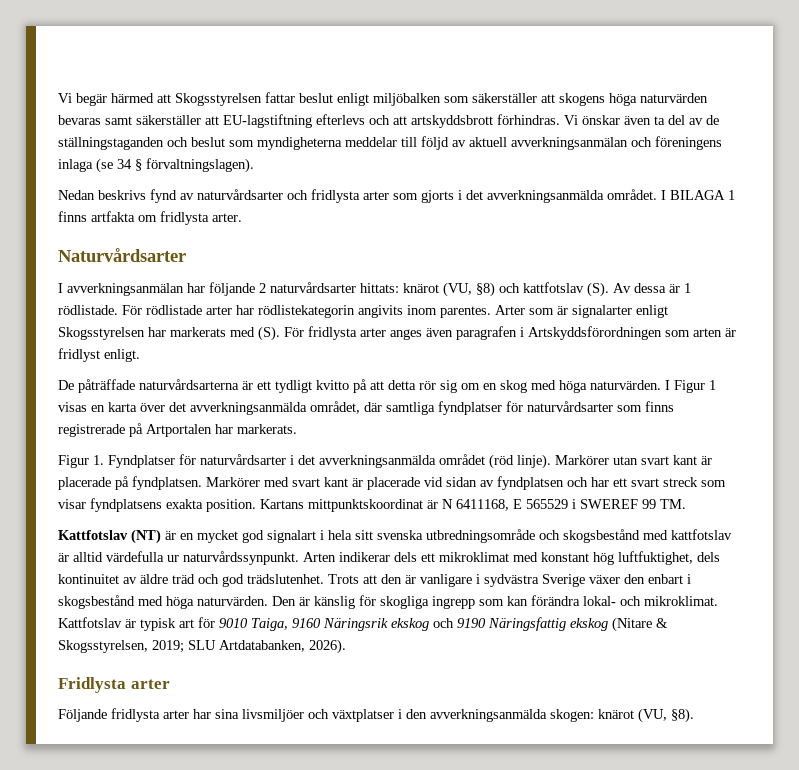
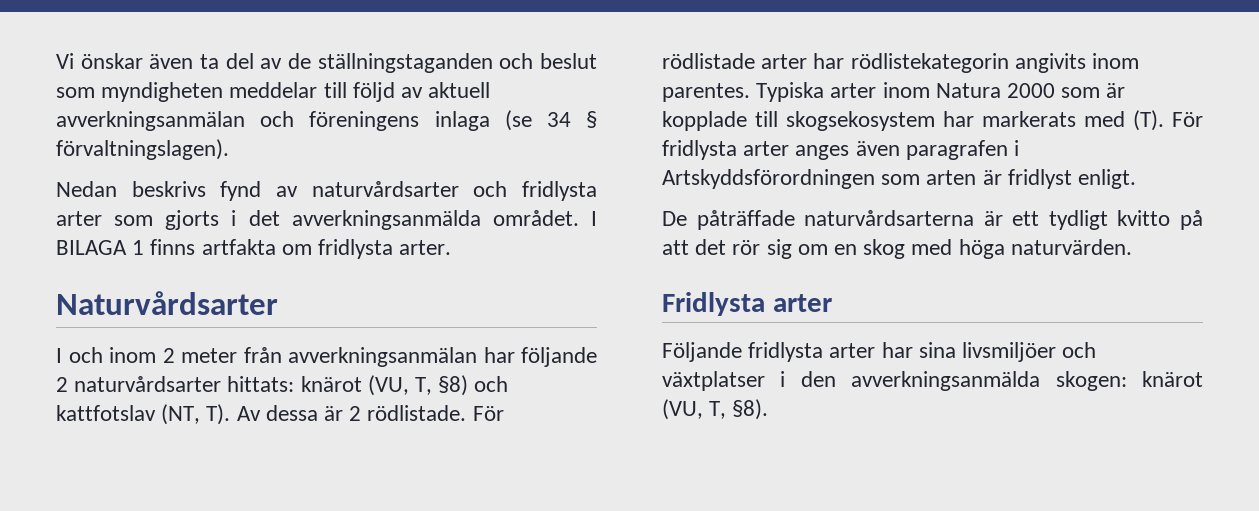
- Vi begär härmed att Skogsstyrelsen fattar beslut enligt miljöbalken som säkerställer att skogens höga naturvärden bevaras samt säkerställer att EU-lagstiftning efterlevs och att artskyddsbrott förhindras. Vi önskar även ta del av de ställningstaganden och beslut som myndigheterna meddelar till följd av aktuell avverkningsanmälan och föreningens inlaga (se 34 § förvaltningslagen).
+ Vi önskar även ta del av de ställningstaganden och beslut som myndigheten meddelar till följd av aktuell avverkningsanmälan och föreningens inlaga (se 34 § förvaltningslagen).
- I avverkningsanmälan har följande 2 naturvårdsarter hittats: knärot (VU, §8) och kattfotslav (S). Av dessa är 1 rödlistade.
+ I och inom 2 meter från avverkningsanmälan har följande 2 naturvårdsarter hittats: knärot (VU, T, §8) och kattfotslav (NT, T). Av dessa är 2 rödlistade.
- Arter som är signalarter enligt Skogsstyrelsen har markerats med (S). För fridlysta arter anges även paragrafen i Artskyddsförordningen som arten är fridlyst enligt.
+ Typiska arter inom Natura 2000 som är kopplade till skogsekosystem har markerats med (T). För fridlysta arter anges även paragrafen i Artskyddsförordningen som arten är fridlyst enligt.
- De påträffade naturvårdsarterna är ett tydligt kvitto på att detta rör sig om en skog med höga naturvärden. I Figur 1 visas en karta över det avverkningsanmälda området, där samtliga fyndplatser för naturvårdsarter som finns registrerade på Artportalen har markerats.
- Figur 1. Fyndplatser för naturvårdsarter i det avverkningsanmälda området (röd linje). Markörer utan svart kant är placerade på fyndplatsen. Markörer med svart kant är placerade vid sidan av fyndplatsen och har ett svart streck som visar fyndplatsens exakta position. Kartans mittpunktskoordinat är N 6411168, E 565529 i SWEREF 99 TM.
- Kattfotslav (NT) är en mycket god signalart i hela sitt svenska utbredningsområde och skogsbestånd med kattfotslav är alltid värdefulla ur naturvårdssynpunkt. Arten indikerar dels ett mikroklimat med konstant hög luftfuktighet, dels kontinuitet av äldre träd och god trädslutenhet. Trots att den är vanligare i sydvästra Sverige växer den enbart i skogsbestånd med höga naturvärden. Den är känslig för skogliga ingrepp som kan förändra lokal- och mikroklimat. Kattfotslav är typisk art för 9010 Taiga, 9160 Näringsrik ekskog och 9190 Näringsfattig ekskog (Nitare & Skogsstyrelsen, 2019; SLU Artdatabanken, 2026).
+ De påträffade naturvårdsarterna är ett tydligt kvitto på att det rör sig om en skog med höga naturvärden.
- Följande fridlysta arter har sina livsmiljöer och växtplatser i den avverkningsanmälda skogen: knärot (VU, §8).
+ Följande fridlysta arter har sina livsmiljöer och växtplatser i den avverkningsanmälda skogen: knärot (VU, T, §8).

